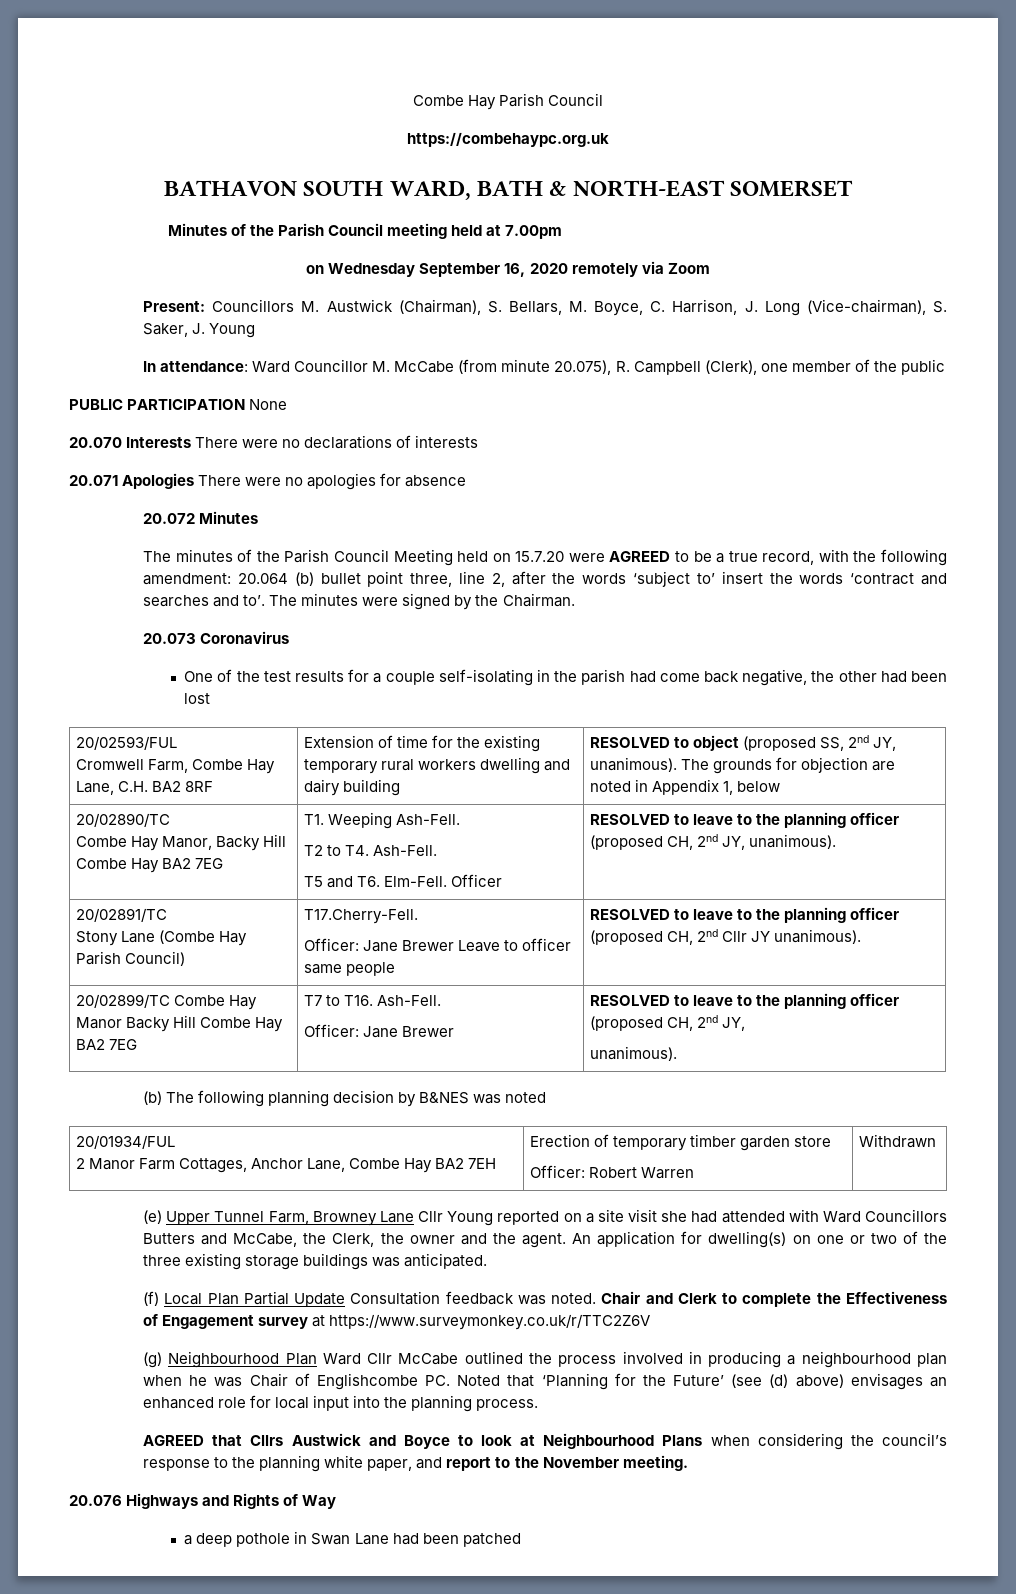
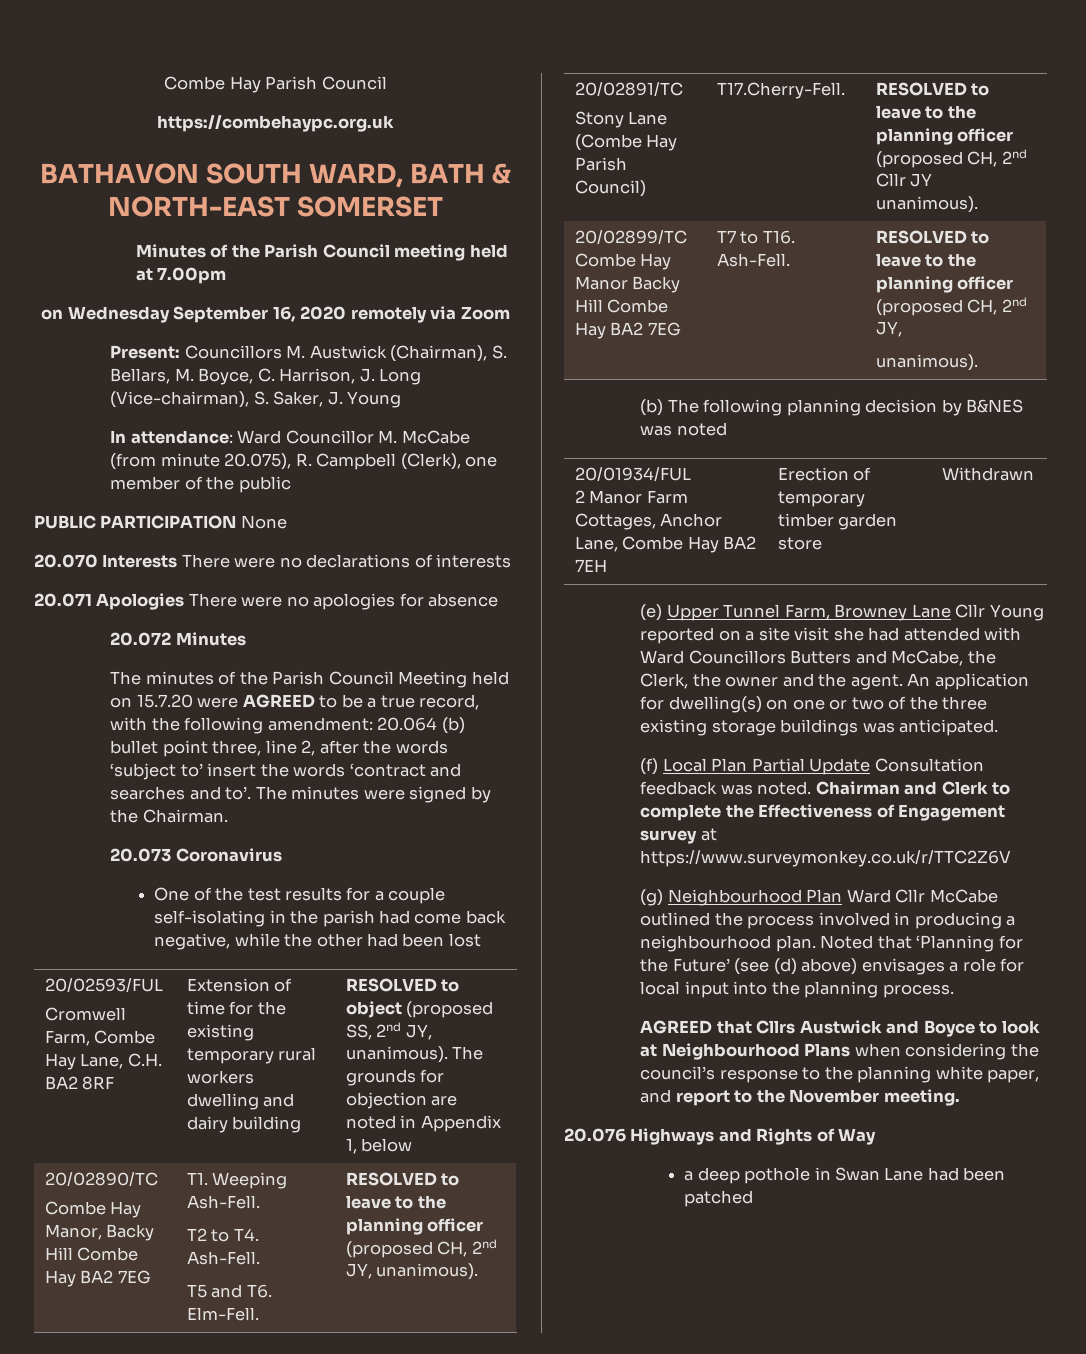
- One of the test results for a couple self-isolating in the parish had come back negative, the other had been lost
+ One of the test results for a couple self-isolating in the parish had come back negative, while the other had been lost
  20/02890/TC
  Combe Hay Manor, Backy Hill Combe Hay BA2 7EG | T1. Weeping Ash-Fell.
  T2 to T4. Ash-Fell.
- T5 and T6. Elm-Fell. Officer | RESOLVED to leave to the planning officer (proposed CH, 2nd JY, unanimous).
+ T5 and T6. Elm-Fell. | RESOLVED to leave to the planning officer (proposed CH, 2nd JY, unanimous).
  20/02891/TC
- Stony Lane (Combe Hay Parish Council) | T17.Cherry-Fell.
- Officer: Jane Brewer Leave to officer same people | RESOLVED to leave to the planning officer (proposed CH, 2nd Cllr JY unanimous).
+ Stony Lane (Combe Hay Parish Council) | T17.Cherry-Fell. | RESOLVED to leave to the planning officer (proposed CH, 2nd Cllr JY unanimous).
- 20/02899/TC Combe Hay Manor Backy Hill Combe Hay BA2 7EG | T7 to T16. Ash-Fell.
- Officer: Jane Brewer | RESOLVED to leave to the planning officer (proposed CH, 2nd JY,
+ 20/02899/TC Combe Hay Manor Backy Hill Combe Hay BA2 7EG | T7 to T16. Ash-Fell. | RESOLVED to leave to the planning officer (proposed CH, 2nd JY,
  20/01934/FUL
- 2 Manor Farm Cottages, Anchor Lane, Combe Hay BA2 7EH | Erection of temporary timber garden store
- Officer: Robert Warren | Withdrawn
+ 2 Manor Farm Cottages, Anchor Lane, Combe Hay BA2 7EH | Erection of temporary timber garden store | Withdrawn
- Chair and Clerk to complete the Effectiveness of Engagement survey at https://www.surveymonkey.co.uk/r/TTC2Z6V
+ Chairman and Clerk to complete the Effectiveness of Engagement survey at https://www.surveymonkey.co.uk/r/TTC2Z6V
- (g) Neighbourhood Plan Ward Cllr McCabe outlined the process involved in producing a neighbourhood plan when he was Chair of Englishcombe PC. Noted that ‘Planning for the Future’ (see (d) above) envisages an enhanced role for local input into the planning process.
+ (g) Neighbourhood Plan Ward Cllr McCabe outlined the process involved in producing a neighbourhood plan. Noted that ‘Planning for the Future’ (see (d) above) envisages a role for local input into the planning process.

